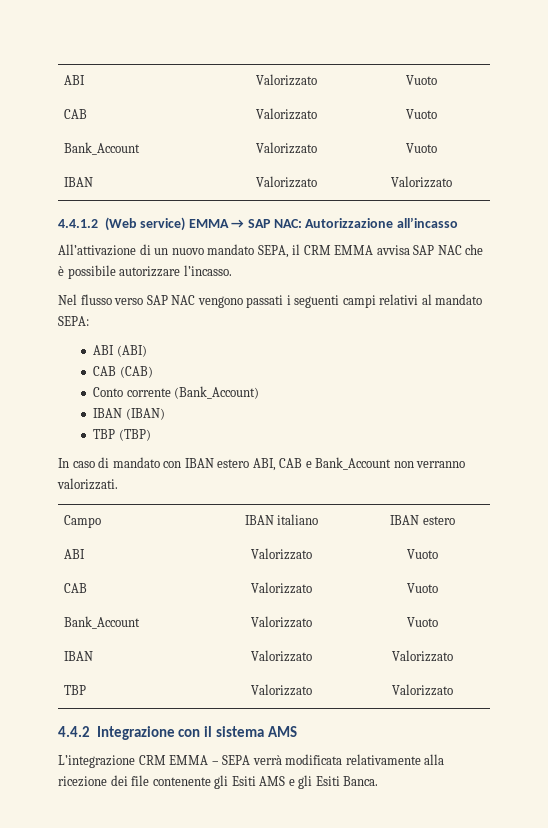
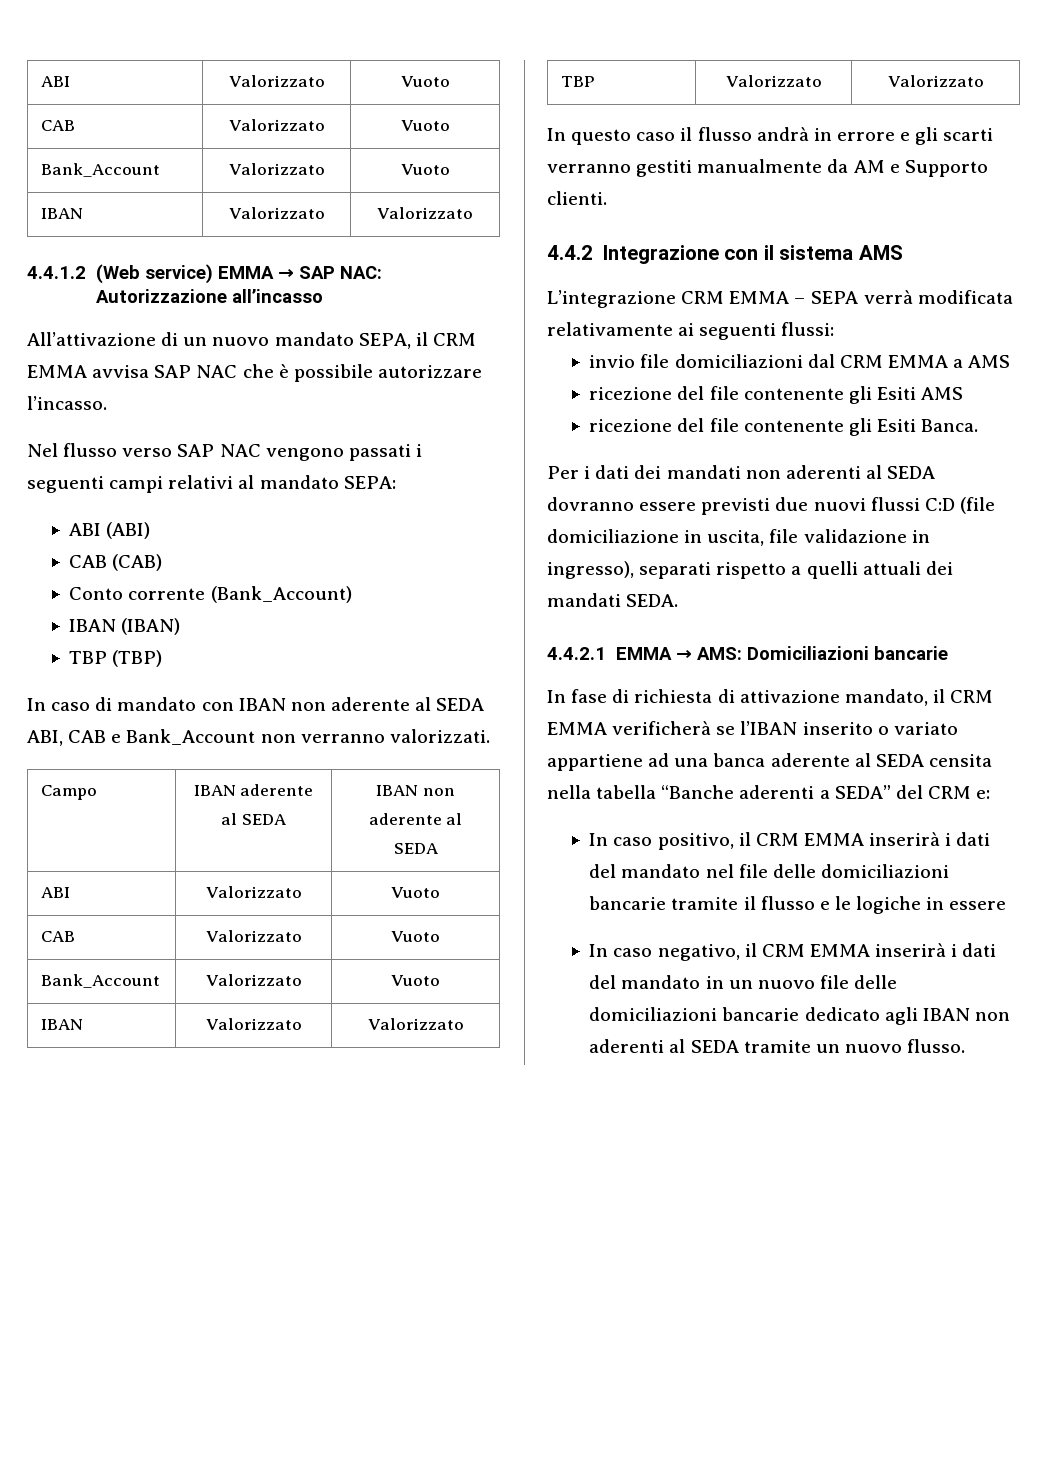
- In caso di mandato con IBAN estero ABI, CAB e Bank_Account non verranno valorizzati.
+ In caso di mandato con IBAN non aderente al SEDA ABI, CAB e Bank_Account non verranno valorizzati.
- Campo | IBAN italiano | IBAN estero
+ Campo | IBAN aderente al SEDA | IBAN non aderente al SEDA
+ In questo caso il flusso andrà in errore e gli scarti verranno gestiti manualmente da AM e Supporto clienti.
- L’integrazione CRM EMMA – SEPA verrà modificata relativamente alla ricezione dei file contenente gli Esiti AMS e gli Esiti Banca.
+ L’integrazione CRM EMMA – SEPA verrà modificata relativamente ai seguenti flussi:
+ invio file domiciliazioni dal CRM EMMA a AMS
+ ricezione del file contenente gli Esiti AMS
+ ricezione del file contenente gli Esiti Banca.
+ Per i dati dei mandati non aderenti al SEDA dovranno essere previsti due nuovi flussi C:D (file domiciliazione in uscita, file validazione in ingresso), separati rispetto a quelli attuali dei mandati SEDA.
+ 4.4.2.1 EMMA → AMS: Domiciliazioni bancarie
+ In fase di richiesta di attivazione mandato, il CRM EMMA verificherà se l’IBAN inserito o variato appartiene ad una banca aderente al SEDA censita nella tabella “Banche aderenti a SEDA” del CRM e:
+ In caso positivo, il CRM EMMA inserirà i dati del mandato nel file delle domiciliazioni bancarie tramite il flusso e le logiche in essere
+ In caso negativo, il CRM EMMA inserirà i dati del mandato in un nuovo file delle domiciliazioni bancarie dedicato agli IBAN non aderenti al SEDA tramite un nuovo flusso.

